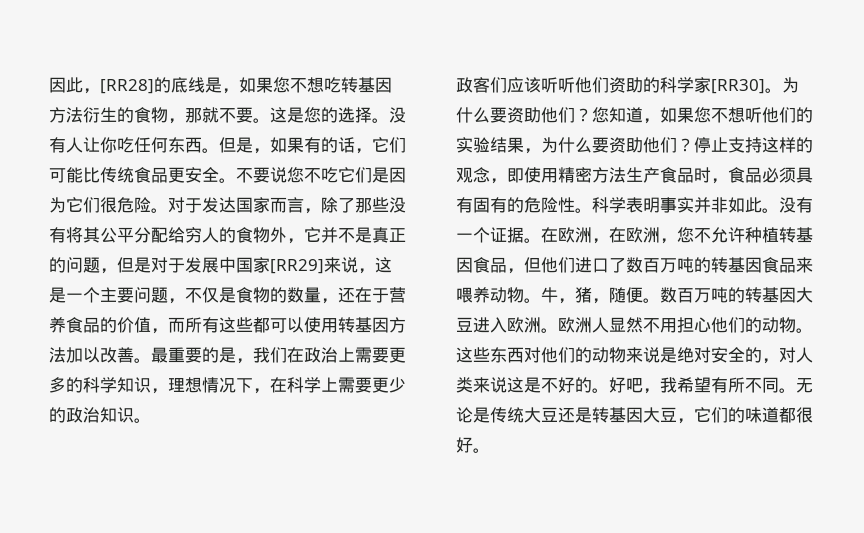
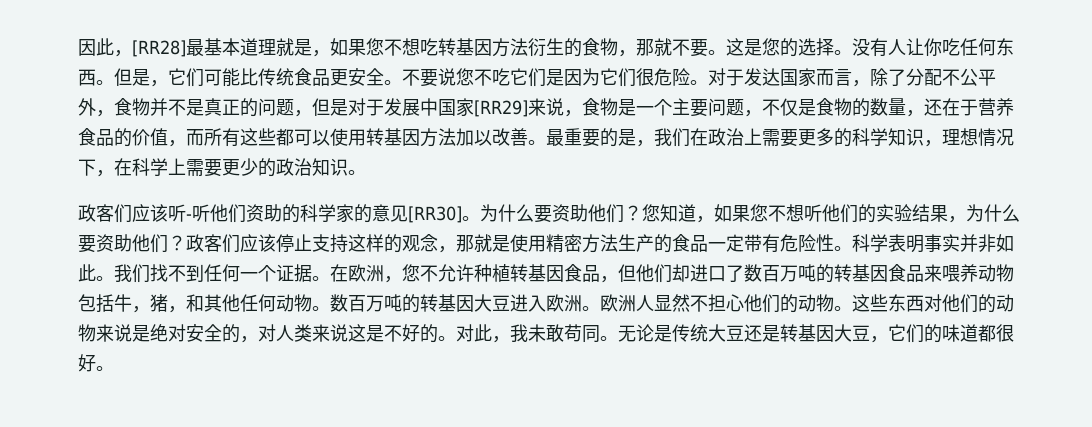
- 因此，[RR28]的底线是，如果您不想吃转基因方法衍生的食物，那就不要。
+ 因此，[RR28]最基本道理就是，如果您不想吃转基因方法衍生的食物，那就不要。
- 但是，如果有的话，它们可能比传统食品更安全。
+ 但是，它们可能比传统食品更安全。
- 对于发达国家而言，除了那些没有将其公平分配给穷人的食物外，它并不是真正的问题，但是对于发展中国家[RR29]来说，这是一个主要问题，不仅是食物的数量，还在于营养食品的价值，而所有这些都可以使用转基因方法加以改善。
+ 对于发达国家而言，除了分配不公平外，食物并不是真正的问题，但是对于发展中国家[RR29]来说，食物是一个主要问题，不仅是食物的数量，还在于营养食品的价值，而所有这些都可以使用转基因方法加以改善。
- 政客们应该听听他们资助的科学家[RR30]。
+ 政客们应该听-听他们资助的科学家的意见[RR30]。
- 停止支持这样的观念，即使用精密方法生产食品时，食品必须具有固有的危险性。
+ 政客们应该停止支持这样的观念，那就是使用精密方法生产的食品一定带有危险性。
- 没有一个证据。
+ 我们找不到任何一个证据。
- 在欧洲，在欧洲，您不允许种植转基因食品，但他们进口了数百万吨的转基因食品来喂养动物。牛，猪，随便。
+ 在欧洲，您不允许种植转基因食品，但他们却进口了数百万吨的转基因食品来喂养动物包括牛，猪，和其他任何动物。
- 欧洲人显然不用担心他们的动物。
+ 欧洲人显然不担心他们的动物。
- 好吧，我希望有所不同。
+ 对此，我未敢苟同。

